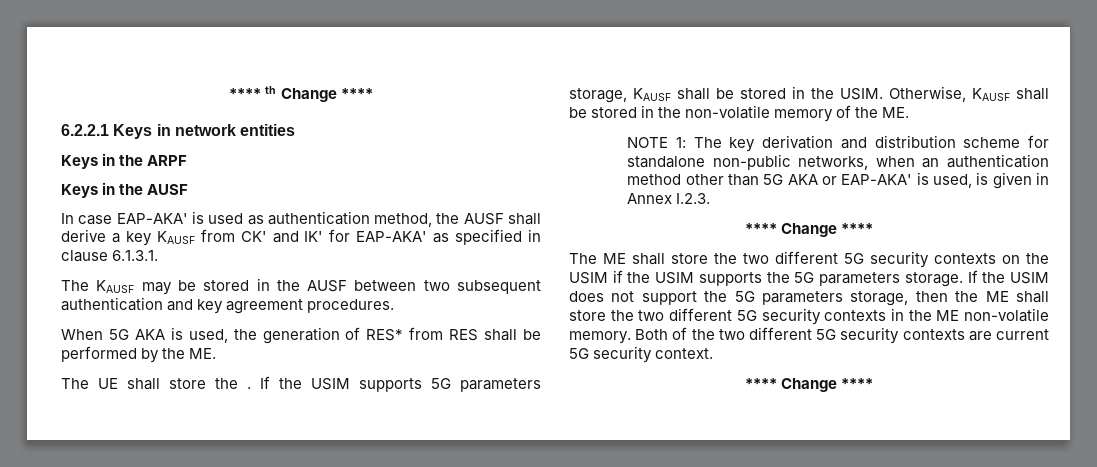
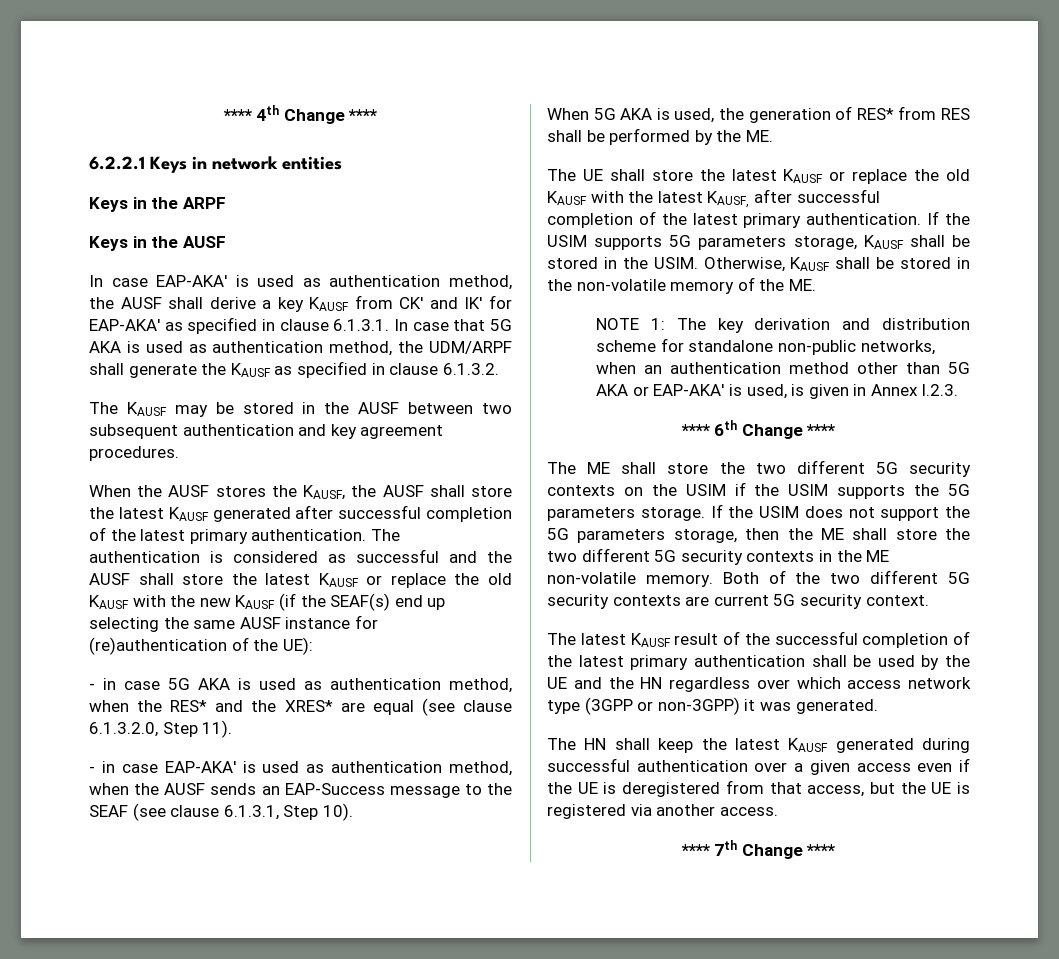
- **** th Change ****
+ **** 4th Change ****
- In case EAP-AKA' is used as authentication method, the AUSF shall derive a key KAUSF from CK' and IK' for EAP-AKA' as specified in clause 6.1.3.1.
+ In case EAP-AKA' is used as authentication method, the AUSF shall derive a key KAUSF from CK' and IK' for EAP-AKA' as specified in clause 6.1.3.1. In case that 5G AKA is used as authentication method, the UDM/ARPF shall generate the KAUSF as specified in clause 6.1.3.2.
+ When the AUSF stores the KAUSF, the AUSF shall store the latest KAUSF generated after successful completion of the latest primary authentication. The authentication is considered as successful and the AUSF shall store the latest KAUSF or replace the old KAUSF with the new KAUSF (if the SEAF(s) end up selecting the same AUSF instance for (re)authentication of the UE):
+ - in case 5G AKA is used as authentication method, when the RES* and the XRES* are equal (see clause 6.1.3.2.0, Step 11).
+ - in case EAP-AKA' is used as authentication method, when the AUSF sends an EAP-Success message to the SEAF (see clause 6.1.3.1, Step 10).
- The UE shall store the .
+ The UE shall store the latest KAUSF or replace the old KAUSF with the latest KAUSF, after successful completion of the latest primary authentication.
  NOTE 1: The key derivation and distribution scheme for standalone non-public networks, when an authentication method other than 5G AKA or EAP-AKA' is used, is given in Annex I.2.3.
- **** Change ****
+ **** 6th Change ****
  Both of the two different 5G security contexts are current 5G security context.
- **** Change ****
+ The latest KAUSF result of the successful completion of the latest primary authentication shall be used by the UE and the HN regardless over which access network type (3GPP or non-3GPP) it was generated.
+ The HN shall keep the latest KAUSF generated during successful authentication over a given access even if the UE is deregistered from that access, but the UE is registered via another access.
+ **** 7th Change ****

